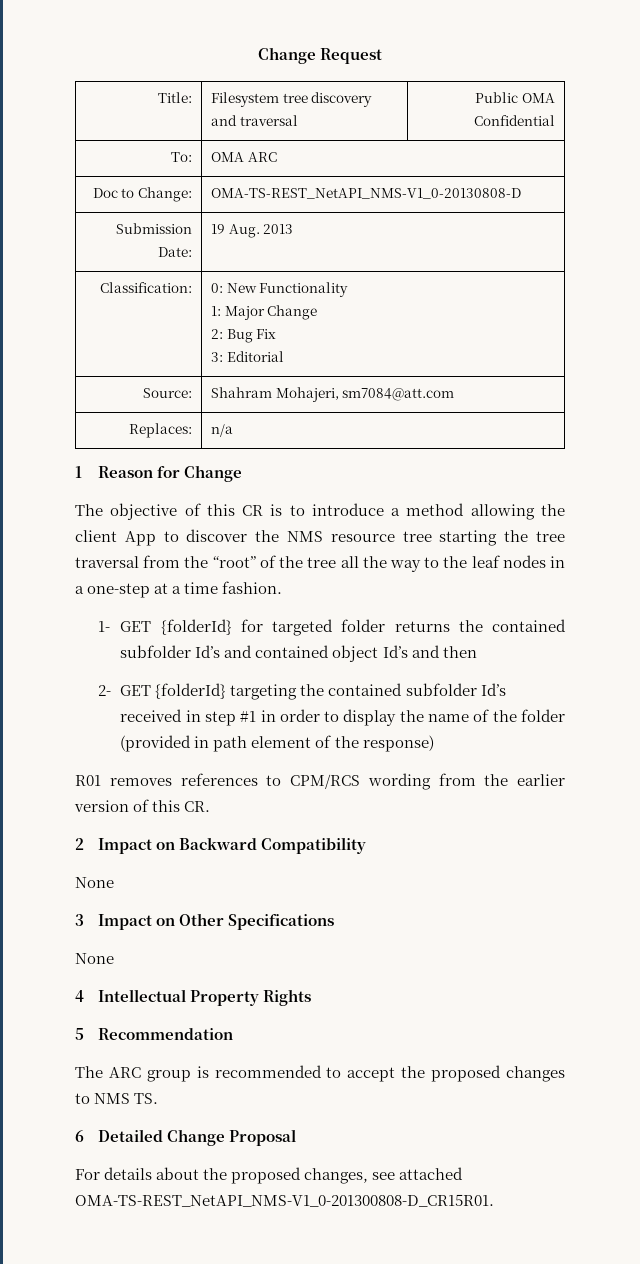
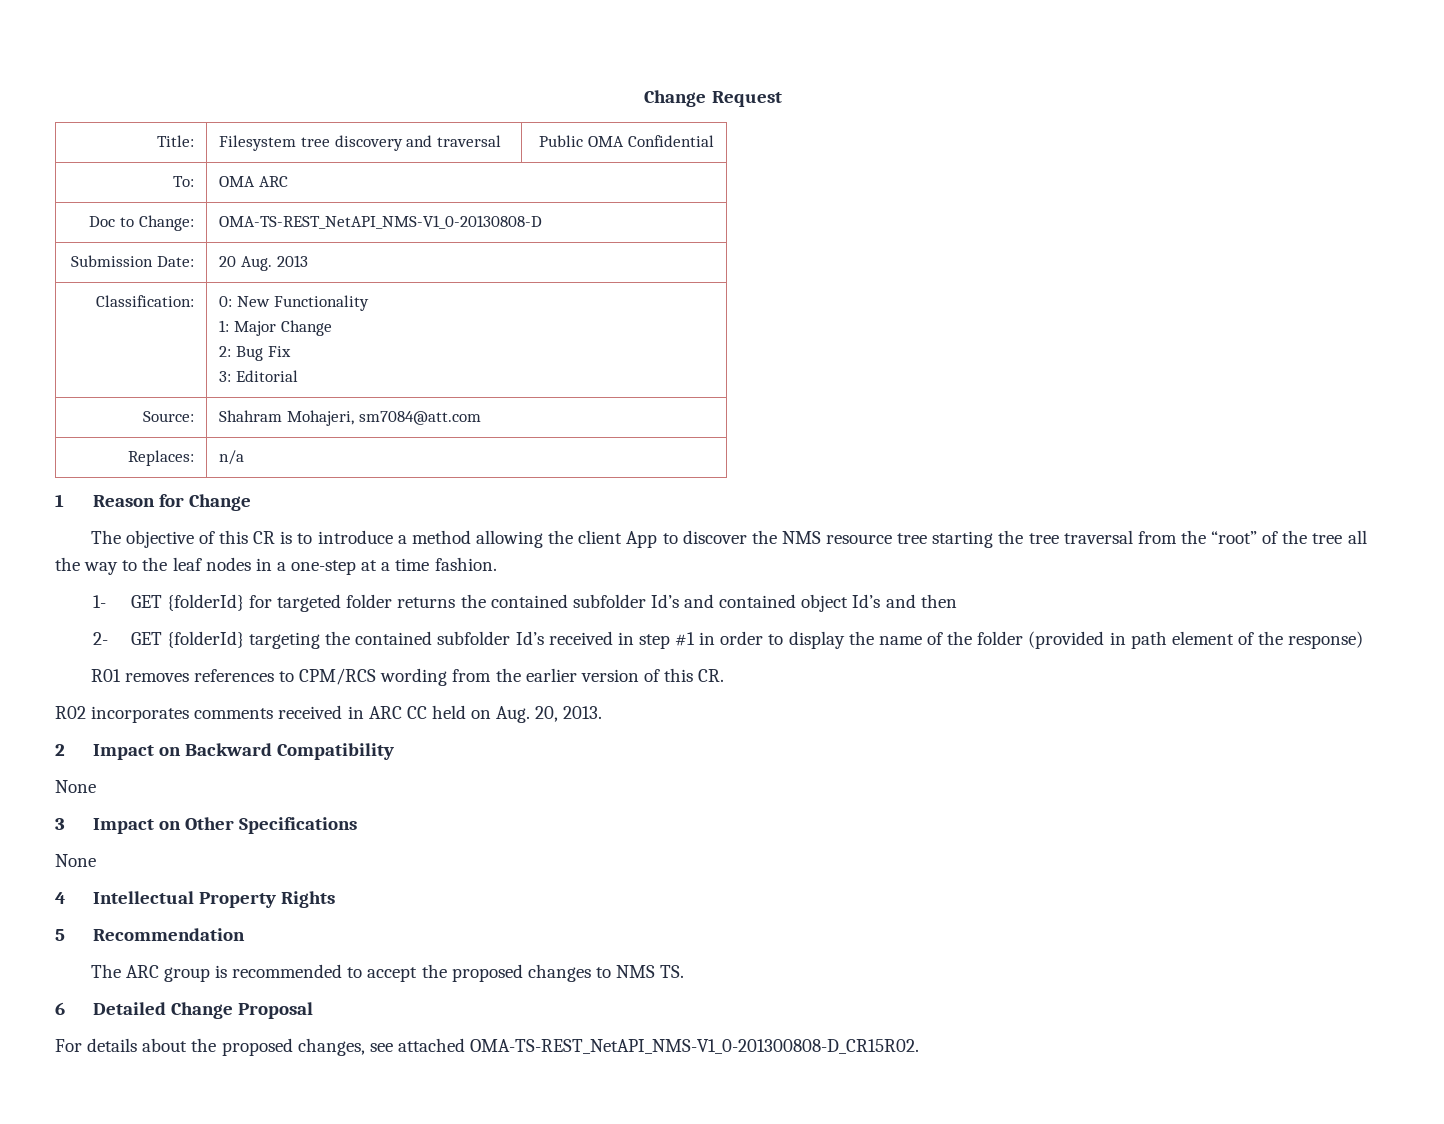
- Submission Date: | 19 Aug. 2013
+ Submission Date: | 20 Aug. 2013
+ R02 incorporates comments received in ARC CC held on Aug. 20, 2013.
- For details about the proposed changes, see attached OMA-TS-REST_NetAPI_NMS-V1_0-201300808-D_CR15R01.
+ For details about the proposed changes, see attached OMA-TS-REST_NetAPI_NMS-V1_0-201300808-D_CR15R02.

